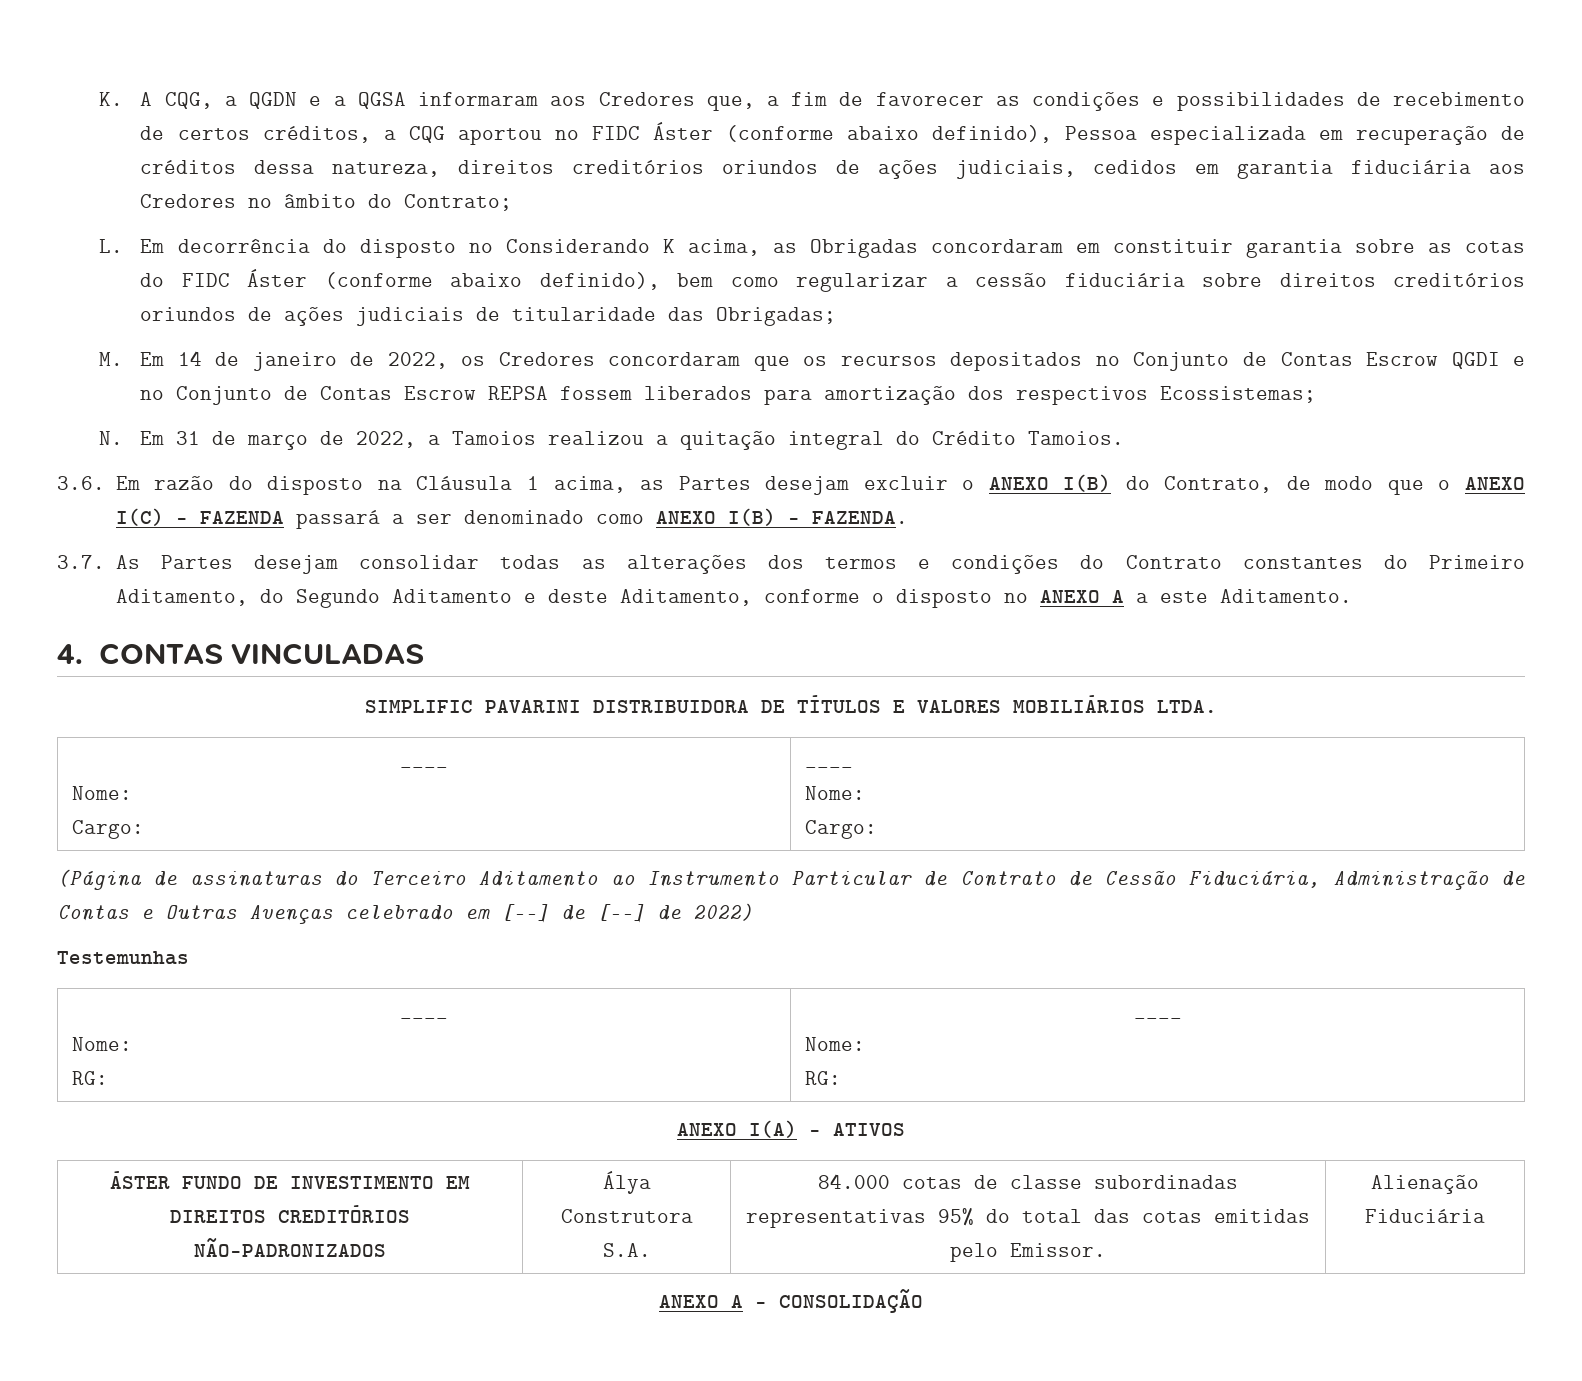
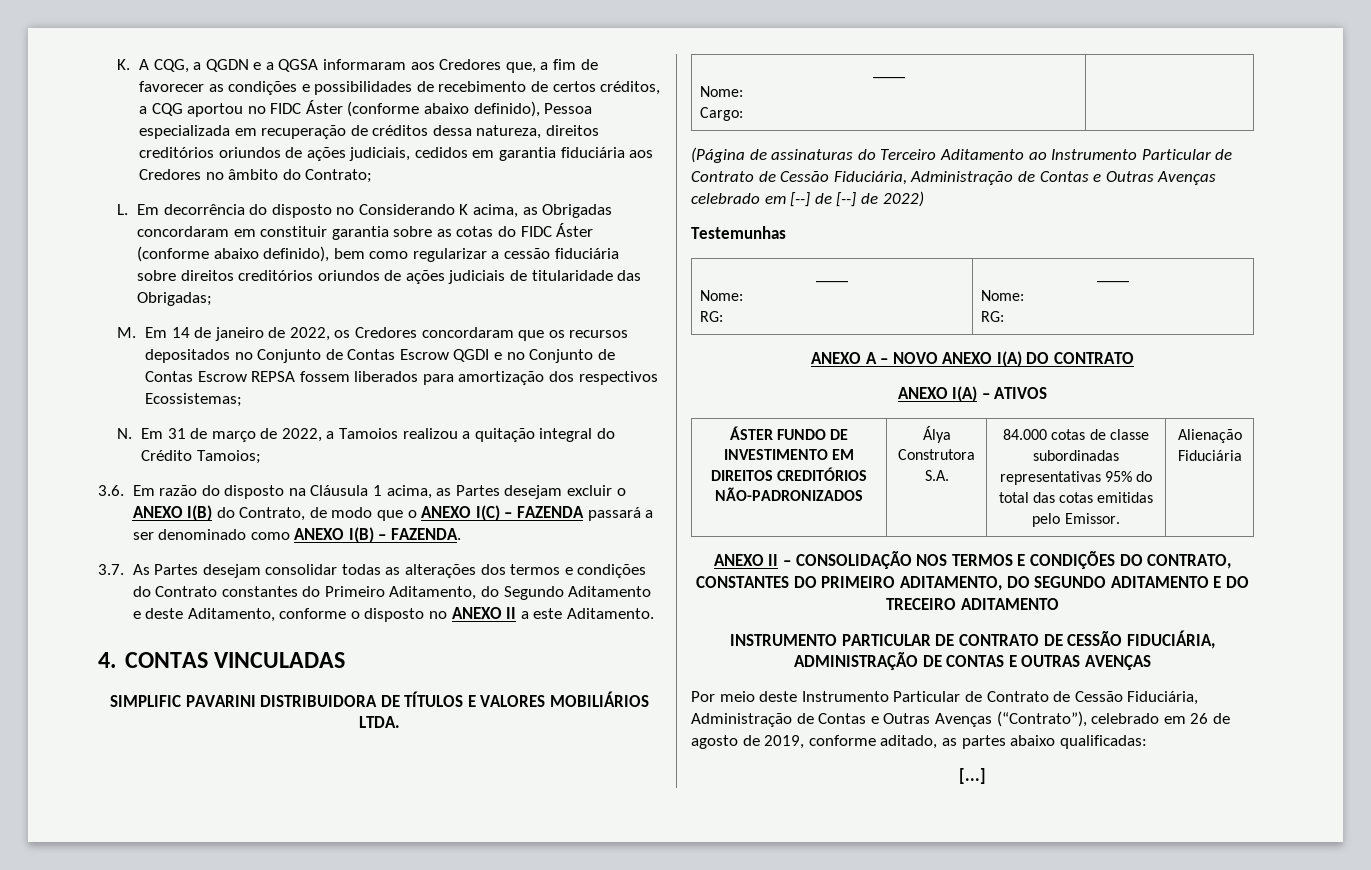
- N. Em 31 de março de 2022, a Tamoios realizou a quitação integral do Crédito Tamoios.
+ N. Em 31 de março de 2022, a Tamoios realizou a quitação integral do Crédito Tamoios;
- 3.7. As Partes desejam consolidar todas as alterações dos termos e condições do Contrato constantes do Primeiro Aditamento, do Segundo Aditamento e deste Aditamento, conforme o disposto no ANEXO A a este Aditamento.
+ 3.7. As Partes desejam consolidar todas as alterações dos termos e condições do Contrato constantes do Primeiro Aditamento, do Segundo Aditamento e deste Aditamento, conforme o disposto no ANEXO II a este Aditamento.
  SIMPLIFIC PAVARINI DISTRIBUIDORA DE TÍTULOS E VALORES MOBILIÁRIOS LTDA.
  ____
  Nome:
- Cargo: | ____
- Nome:
- Cargo:
+ Cargo: |
+ ANEXO A – NOVO ANEXO I(A) DO CONTRATO
- ANEXO A – CONSOLIDAÇÃO
+ ANEXO II – CONSOLIDAÇÃO NOS TERMOS E CONDIÇÕES DO CONTRATO, CONSTANTES DO PRIMEIRO ADITAMENTO, DO SEGUNDO ADITAMENTO E DO TRECEIRO ADITAMENTO
+ INSTRUMENTO PARTICULAR DE CONTRATO DE CESSÃO FIDUCIÁRIA, ADMINISTRAÇÃO DE CONTAS E OUTRAS AVENÇAS
+ Por meio deste Instrumento Particular de Contrato de Cessão Fiduciária, Administração de Contas e Outras Avenças (“Contrato”), celebrado em 26 de agosto de 2019, conforme aditado, as partes abaixo qualificadas:
+ [...]

